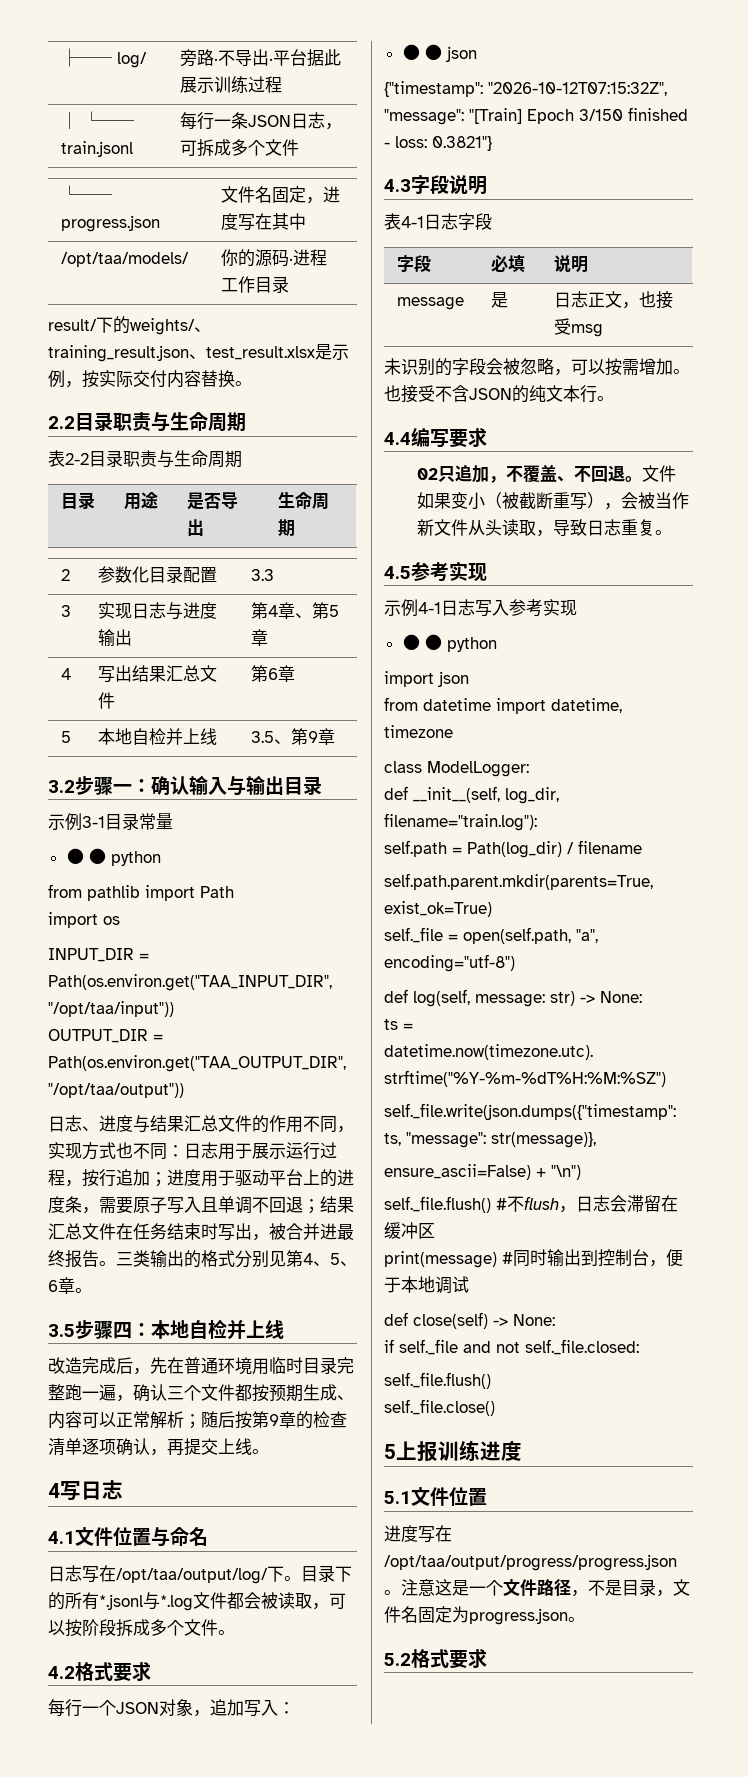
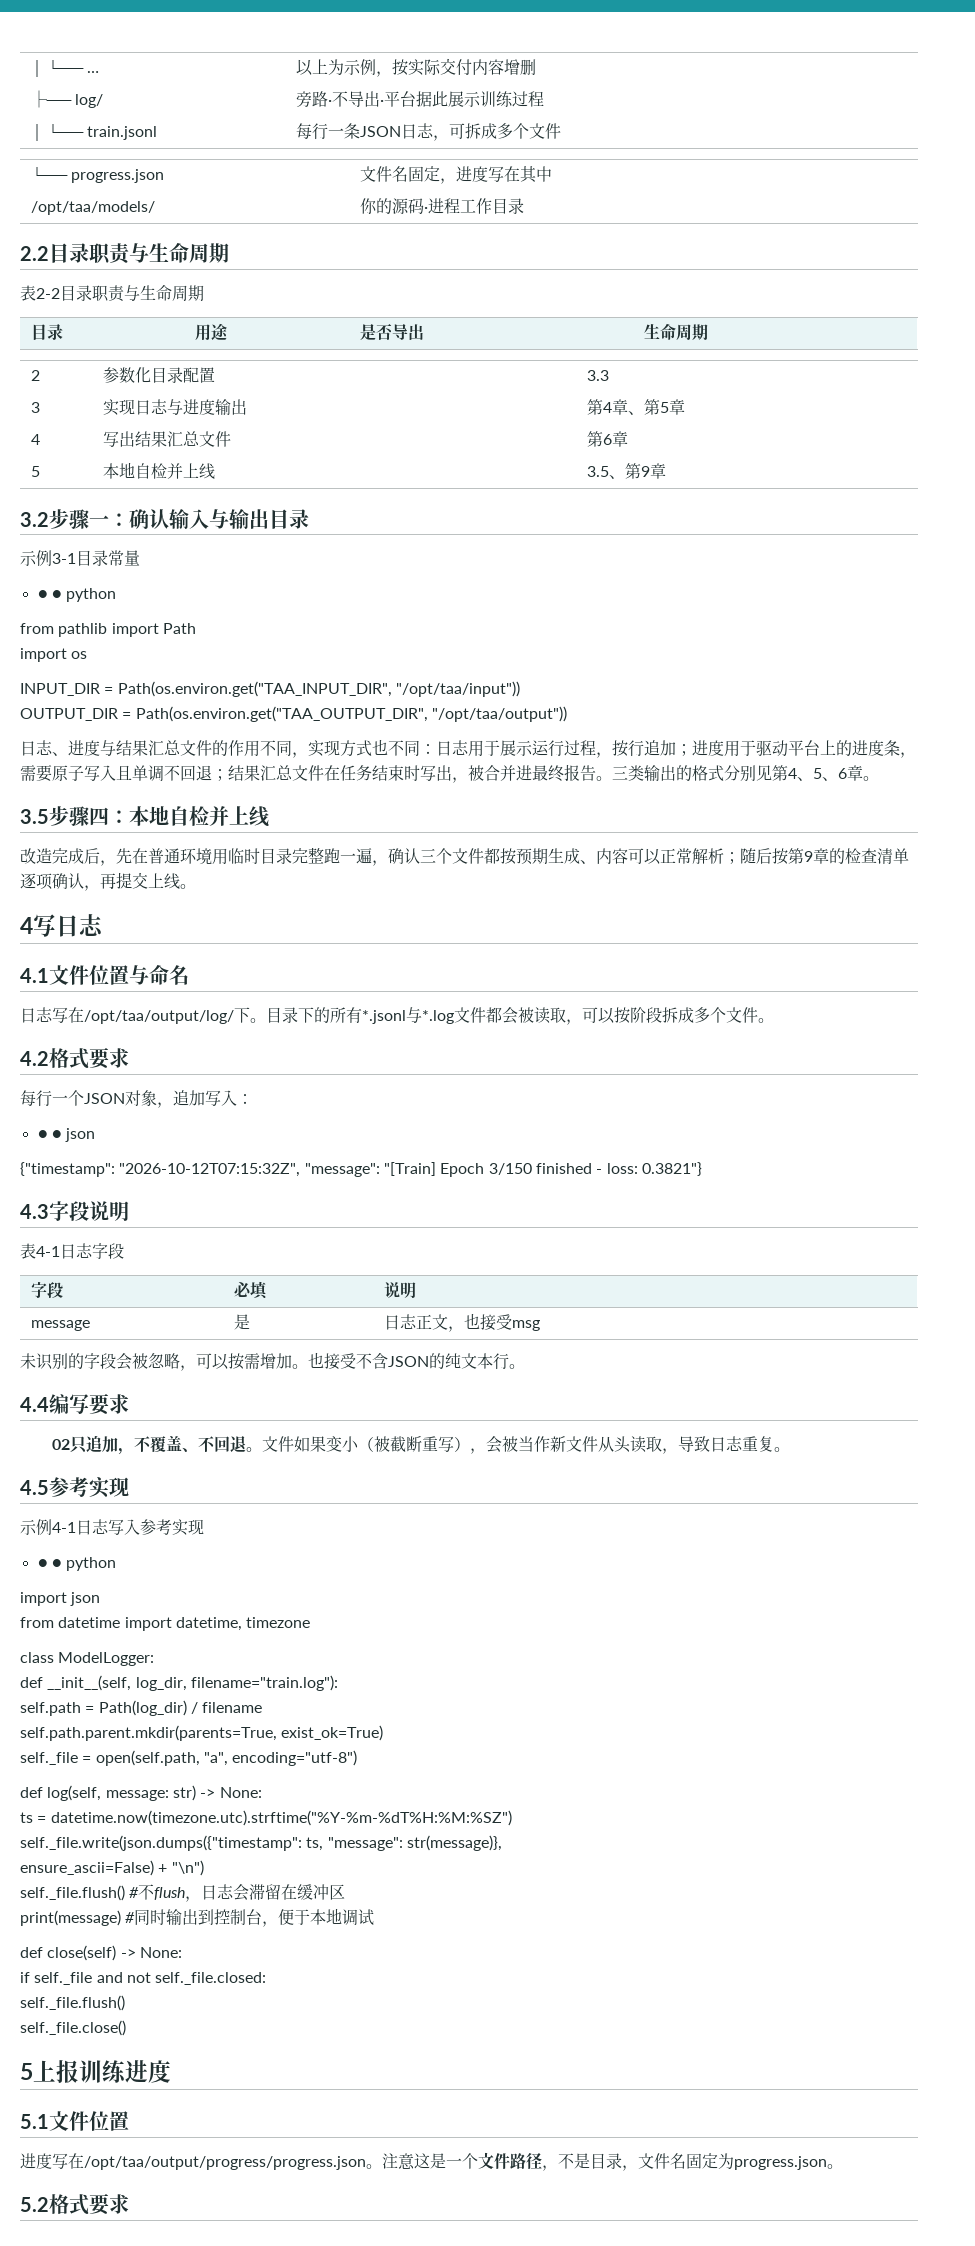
+ │ └── … | 以上为示例，按实际交付内容增删
- result/下的weights/、training_result.json、test_result.xlsx是示例，按实际交付内容替换。

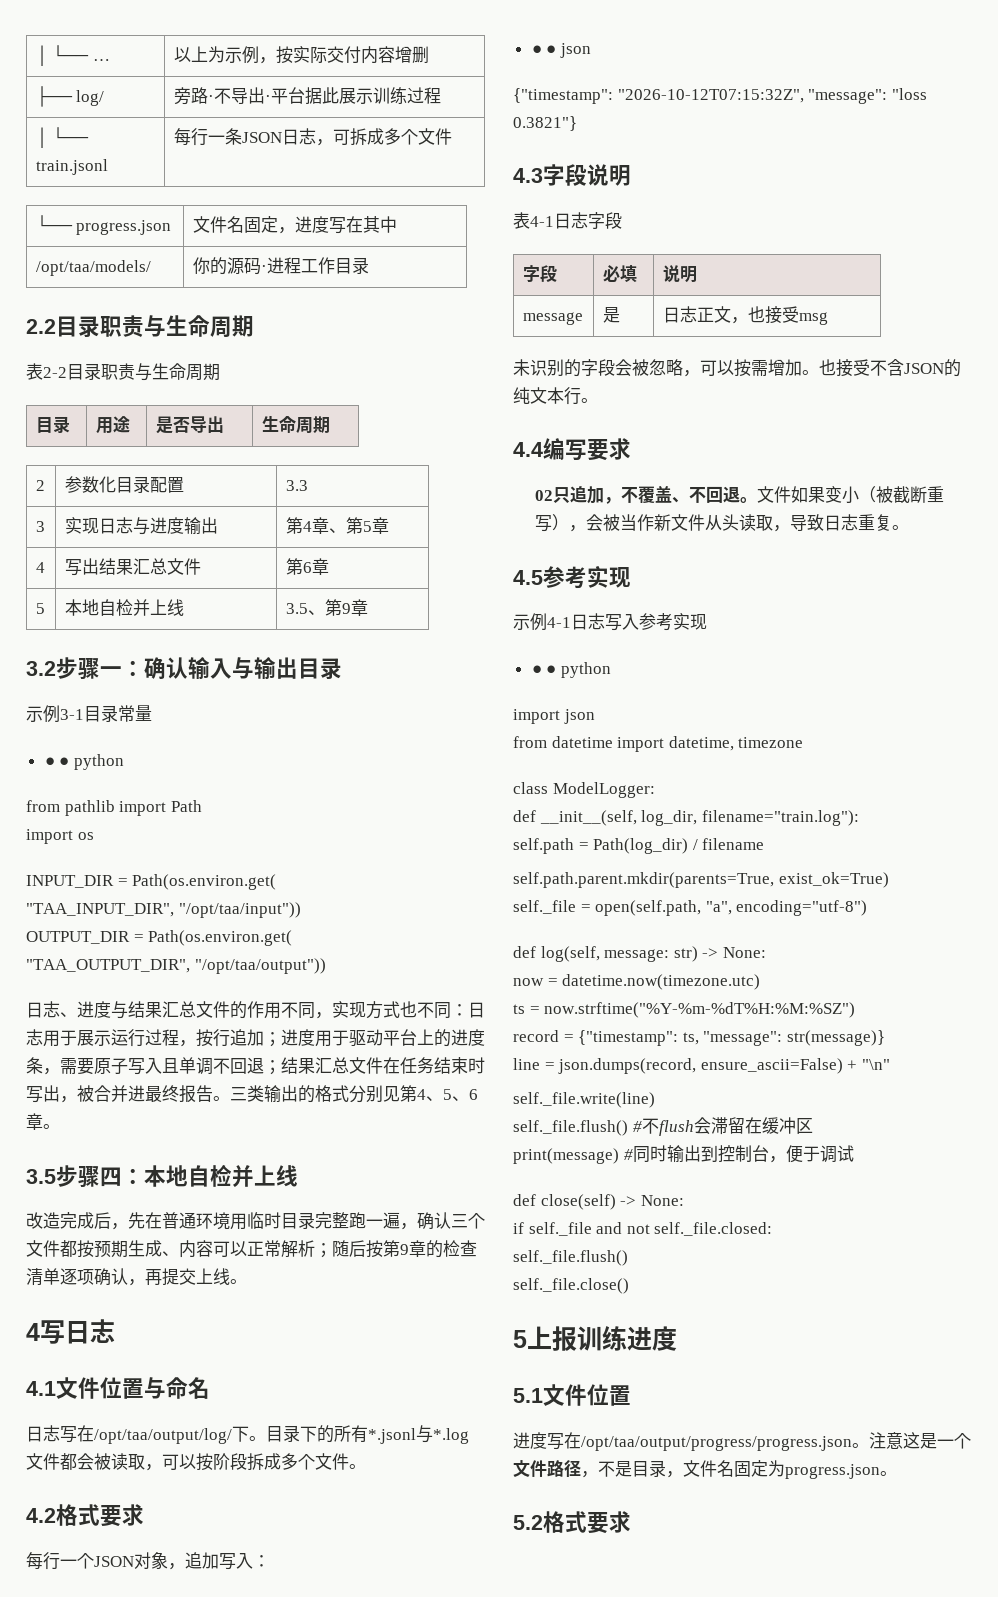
- INPUT_DIR = Path(os.environ.get("TAA_INPUT_DIR", "/opt/taa/input"))
+ INPUT_DIR = Path(os.environ.get(
+ "TAA_INPUT_DIR", "/opt/taa/input"))
- OUTPUT_DIR = Path(os.environ.get("TAA_OUTPUT_DIR", "/opt/taa/output"))
+ OUTPUT_DIR = Path(os.environ.get(
+ "TAA_OUTPUT_DIR", "/opt/taa/output"))
- {"timestamp": "2026-10-12T07:15:32Z", "message": "[Train] Epoch 3/150 finished - loss: 0.3821"}
+ {"timestamp": "2026-10-12T07:15:32Z", "message": "loss 0.3821"}
+ now = datetime.now(timezone.utc)
- ts = datetime.now(timezone.utc).strftime("%Y-%m-%dT%H:%M:%SZ")
- self._file.write(json.dumps({"timestamp": ts, "message": str(message)},
- ensure_ascii=False) + "\n")
+ ts = now.strftime("%Y-%m-%dT%H:%M:%SZ")
+ record = {"timestamp": ts, "message": str(message)}
+ line = json.dumps(record, ensure_ascii=False) + "\n"
+ self._file.write(line)
- self._file.flush() #不flush，日志会滞留在缓冲区
+ self._file.flush() #不flush会滞留在缓冲区
- print(message) #同时输出到控制台，便于本地调试
+ print(message) #同时输出到控制台，便于调试

